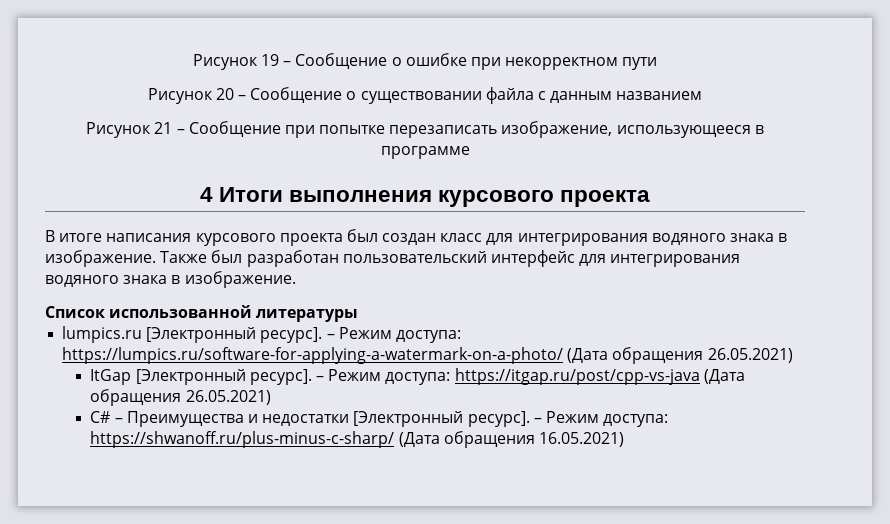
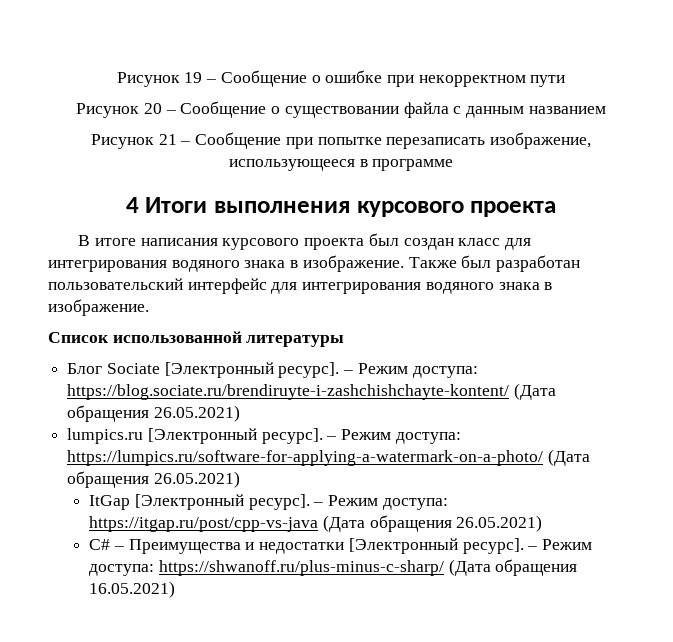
+ Блог Sociate [Электронный ресурс]. – Режим доступа: https://blog.sociate.ru/brendiruyte-i-zashchishchayte-kontent/ (Дата обращения 26.05.2021)

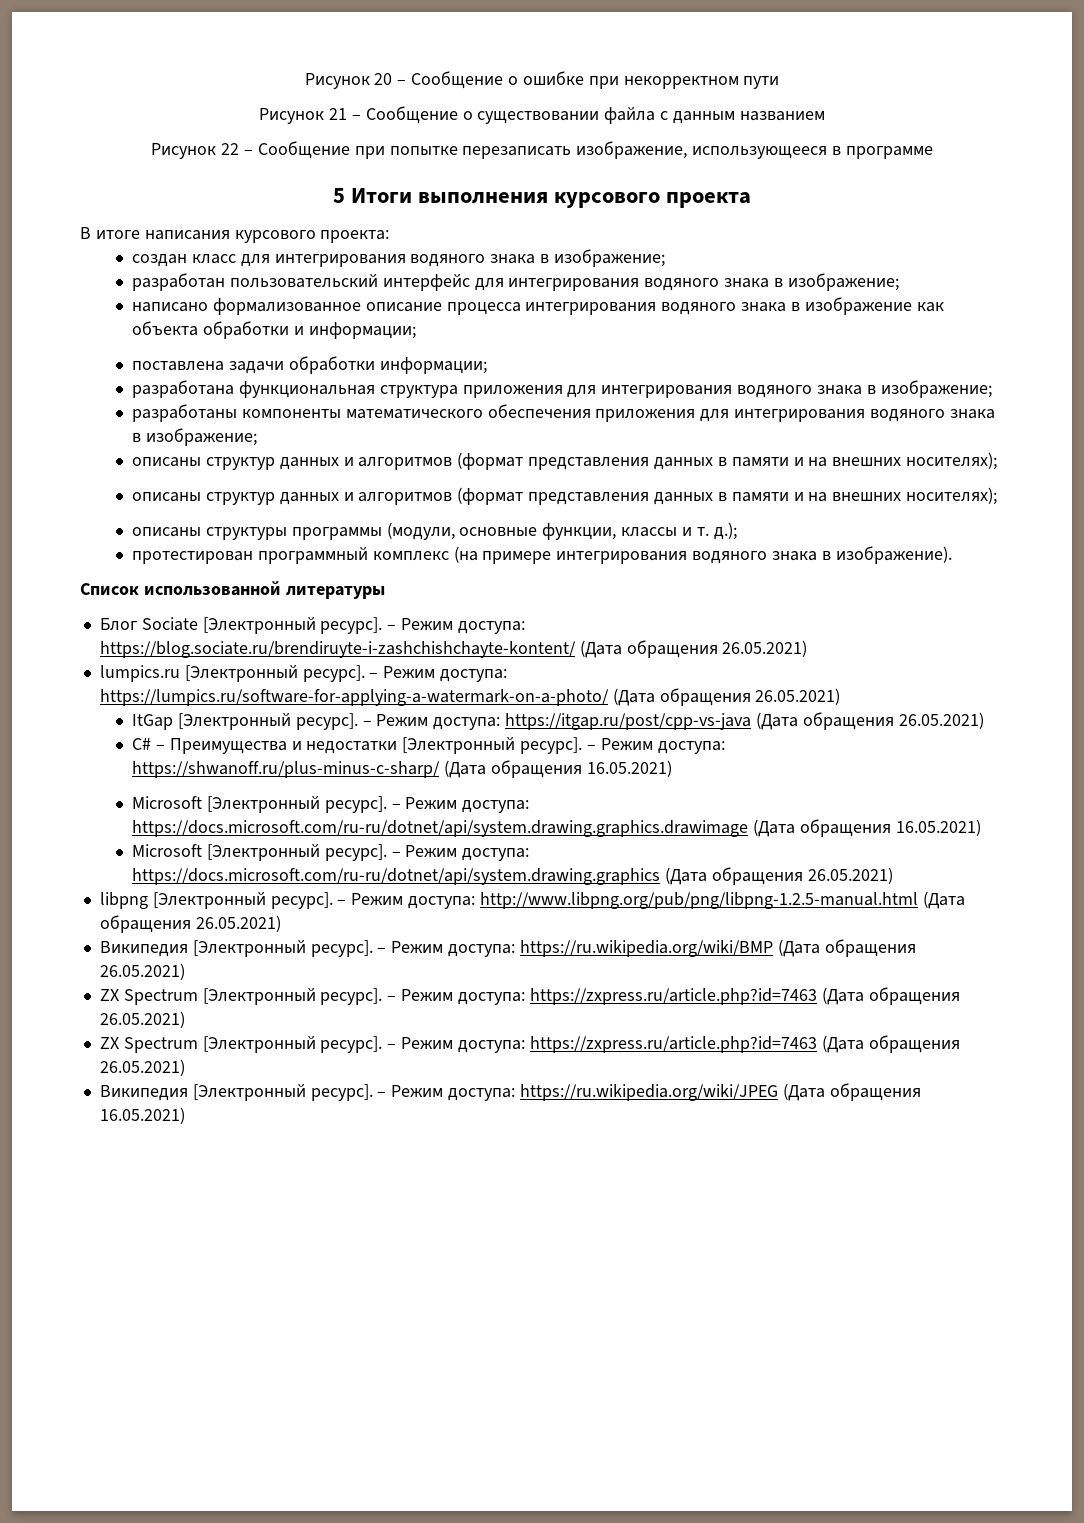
- Рисунок 19 – Сообщение о ошибке при некорректном пути
+ Рисунок 20 – Сообщение о ошибке при некорректном пути
- Рисунок 20 – Сообщение о существовании файла с данным названием
+ Рисунок 21 – Сообщение о существовании файла с данным названием
- Рисунок 21 – Сообщение при попытке перезаписать изображение, использующееся в программе
+ Рисунок 22 – Сообщение при попытке перезаписать изображение, использующееся в программе
- 4 Итоги выполнения курсового проекта
+ 5 Итоги выполнения курсового проекта
- В итоге написания курсового проекта был создан класс для интегрирования водяного знака в изображение. Также был разработан пользовательский интерфейс для интегрирования водяного знака в изображение.
+ В итоге написания курсового проекта:
+ создан класс для интегрирования водяного знака в изображение;
+ разработан пользовательский интерфейс для интегрирования водяного знака в изображение;
+ написано формализованное описание процесса интегрирования водяного знака в изображение как объекта обработки и информации;
+ поставлена задачи обработки информации;
+ разработана функциональная структура приложения для интегрирования водяного знака в изображение;
+ разработаны компоненты математического обеспечения приложения для интегрирования водяного знака в изображение;
+ описаны структур данных и алгоритмов (формат представления данных в памяти и на внешних носителях);
+ описаны структур данных и алгоритмов (формат представления данных в памяти и на внешних носителях);
+ описаны структуры программы (модули, основные функции, классы и т. д.);
+ протестирован программный комплекс (на примере интегрирования водяного знака в изображение).
+ Microsoft [Электронный ресурс]. – Режим доступа: https://docs.microsoft.com/ru-ru/dotnet/api/system.drawing.graphics.drawimage (Дата обращения 16.05.2021)
+ Microsoft [Электронный ресурс]. – Режим доступа: https://docs.microsoft.com/ru-ru/dotnet/api/system.drawing.graphics (Дата обращения 26.05.2021)
+ libpng [Электронный ресурс]. – Режим доступа: http://www.libpng.org/pub/png/libpng-1.2.5-manual.html (Дата обращения 26.05.2021)
+ Википедия [Электронный ресурс]. – Режим доступа: https://ru.wikipedia.org/wiki/BMP (Дата обращения 26.05.2021)
+ ZX Spectrum [Электронный ресурс]. – Режим доступа: https://zxpress.ru/article.php?id=7463 (Дата обращения 26.05.2021)
+ ZX Spectrum [Электронный ресурс]. – Режим доступа: https://zxpress.ru/article.php?id=7463 (Дата обращения 26.05.2021)
+ Википедия [Электронный ресурс]. – Режим доступа: https://ru.wikipedia.org/wiki/JPEG (Дата обращения 16.05.2021)

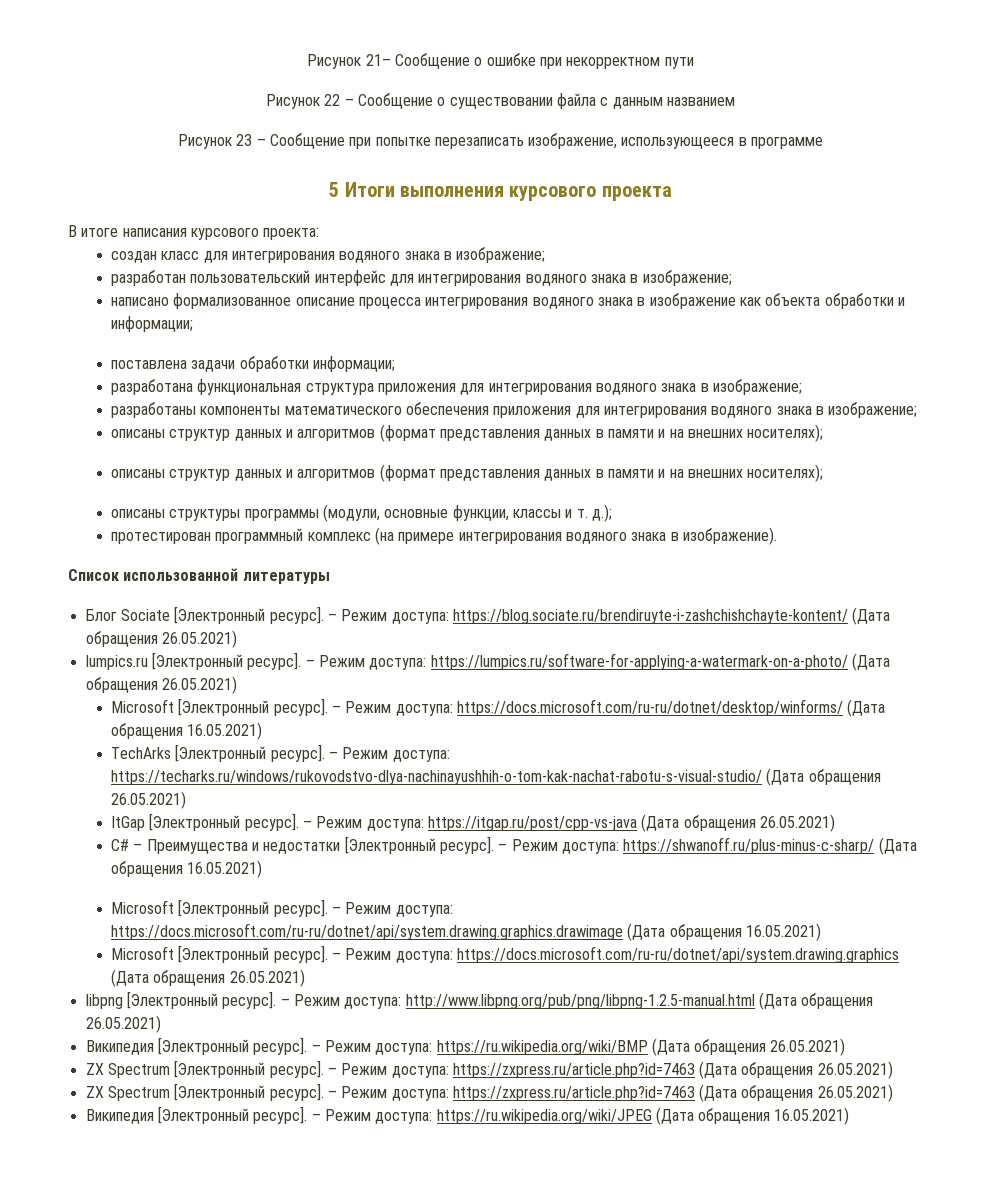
- Рисунок 20 – Сообщение о ошибке при некорректном пути
+ Рисунок 21– Сообщение о ошибке при некорректном пути
- Рисунок 21 – Сообщение о существовании файла с данным названием
+ Рисунок 22 – Сообщение о существовании файла с данным названием
- Рисунок 22 – Сообщение при попытке перезаписать изображение, использующееся в программе
+ Рисунок 23 – Сообщение при попытке перезаписать изображение, использующееся в программе
+ Microsoft [Электронный ресурс]. – Режим доступа: https://docs.microsoft.com/ru-ru/dotnet/desktop/winforms/ (Дата обращения 16.05.2021)
+ TechArks [Электронный ресурс]. – Режим доступа: https://techarks.ru/windows/rukovodstvo-dlya-nachinayushhih-o-tom-kak-nachat-rabotu-s-visual-studio/ (Дата обращения 26.05.2021)

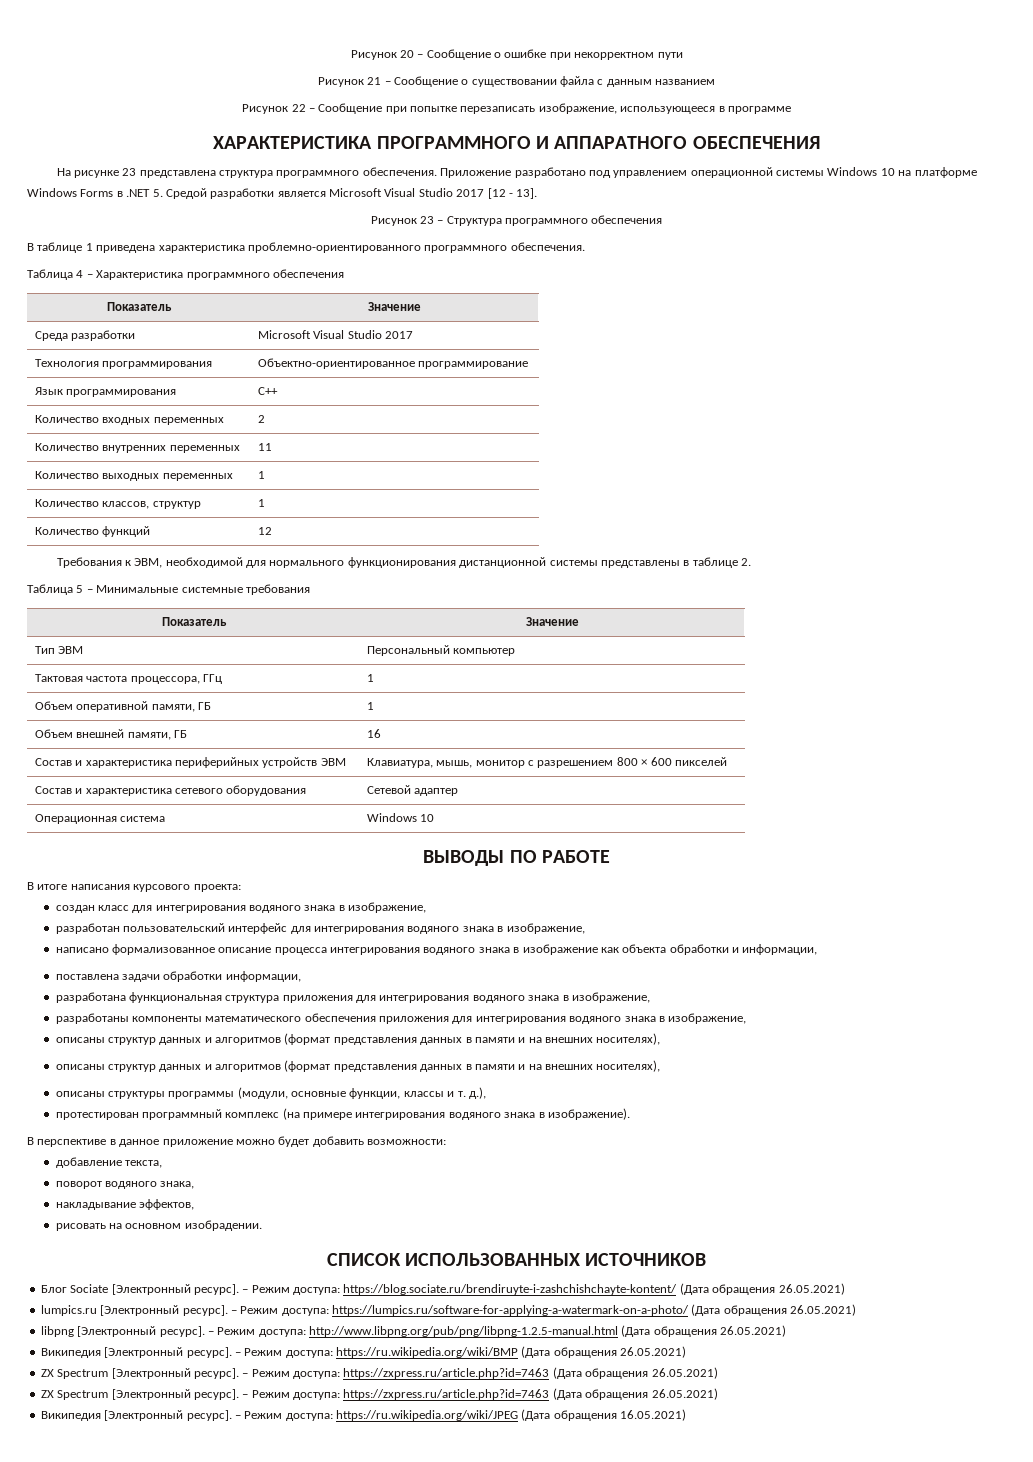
- Рисунок 21– Сообщение о ошибке при некорректном пути
+ Рисунок 20 – Сообщение о ошибке при некорректном пути
- Рисунок 22 – Сообщение о существовании файла с данным названием
+ Рисунок 21 – Сообщение о существовании файла с данным названием
- Рисунок 23 – Сообщение при попытке перезаписать изображение, использующееся в программе
+ Рисунок 22 – Сообщение при попытке перезаписать изображение, использующееся в программе
- 5 Итоги выполнения курсового проекта
+ ХАРАКТЕРИСТИКА ПРОГРАММНОГО И АППАРАТНОГО ОБЕСПЕЧЕНИЯ
+ На рисунке 23 представлена структура программного обеспечения. Приложение разработано под управлением операционной системы Windows 10 на платформе Windows Forms в .NET 5. Средой разработки является Microsoft Visual Studio 2017 [12 - 13].
+ Рисунок 23 – Структура программного обеспечения
+ В таблице 1 приведена характеристика проблемно-ориентированного программного обеспечения.
+ Таблица 4 – Характеристика программного обеспечения
+ Показатель | Значение
+ Среда разработки | Microsoft Visual Studio 2017
+ Технология программирования | Объектно-ориентированное программирование
+ Язык программирования | C++
+ Количество входных переменных | 2
+ Количество внутренних переменных | 11
+ Количество выходных переменных | 1
+ Количество классов, структур | 1
+ Количество функций | 12
+ Требования к ЭВМ, необходимой для нормального функционирования дистанционной системы представлены в таблице 2.
+ Таблица 5 – Минимальные системные требования
+ Показатель | Значение
+ Тип ЭВМ | Персональный компьютер
+ Тактовая частота процессора, ГГц | 1
+ Объем оперативной памяти, ГБ | 1
+ Объем внешней памяти, ГБ | 16
+ Состав и характеристика периферийных устройств ЭВМ | Клавиатура, мышь, монитор с разрешением 800 × 600 пикселей
+ Состав и характеристика сетевого оборудования | Сетевой адаптер
+ Операционная система | Windows 10
+ ВЫВОДЫ ПО РАБОТЕ
- создан класс для интегрирования водяного знака в изображение;
+ создан класс для интегрирования водяного знака в изображение,
- разработан пользовательский интерфейс для интегрирования водяного знака в изображение;
+ разработан пользовательский интерфейс для интегрирования водяного знака в изображение,
- написано формализованное описание процесса интегрирования водяного знака в изображение как объекта обработки и информации;
+ написано формализованное описание процесса интегрирования водяного знака в изображение как объекта обработки и информации,
- поставлена задачи обработки информации;
+ поставлена задачи обработки информации,
- разработана функциональная структура приложения для интегрирования водяного знака в изображение;
+ разработана функциональная структура приложения для интегрирования водяного знака в изображение,
- разработаны компоненты математического обеспечения приложения для интегрирования водяного знака в изображение;
- описаны структур данных и алгоритмов (формат представления данных в памяти и на внешних носителях);
- описаны структур данных и алгоритмов (формат представления данных в памяти и на внешних носителях);
+ разработаны компоненты математического обеспечения приложения для интегрирования водяного знака в изображение,
+ описаны структур данных и алгоритмов (формат представления данных в памяти и на внешних носителях),
+ описаны структур данных и алгоритмов (формат представления данных в памяти и на внешних носителях),
- описаны структуры программы (модули, основные функции, классы и т. д.);
+ описаны структуры программы (модули, основные функции, классы и т. д.),
- Список использованной литературы
+ В перспективе в данное приложение можно будет добавить возможности:
+ добавление текста,
+ поворот водяного знака,
+ накладывание эффектов,
+ рисовать на основном изобрадении.
+ СПИСОК ИСПОЛЬЗОВАННЫХ ИСТОЧНИКОВ
- Microsoft [Электронный ресурс]. – Режим доступа: https://docs.microsoft.com/ru-ru/dotnet/desktop/winforms/ (Дата обращения 16.05.2021)
- TechArks [Электронный ресурс]. – Режим доступа: https://techarks.ru/windows/rukovodstvo-dlya-nachinayushhih-o-tom-kak-nachat-rabotu-s-visual-studio/ (Дата обращения 26.05.2021)
- ItGap [Электронный ресурс]. – Режим доступа: https://itgap.ru/post/cpp-vs-java (Дата обращения 26.05.2021)
- C# – Преимущества и недостатки [Электронный ресурс]. – Режим доступа: https://shwanoff.ru/plus-minus-c-sharp/ (Дата обращения 16.05.2021)
- Microsoft [Электронный ресурс]. – Режим доступа: https://docs.microsoft.com/ru-ru/dotnet/api/system.drawing.graphics.drawimage (Дата обращения 16.05.2021)
- Microsoft [Электронный ресурс]. – Режим доступа: https://docs.microsoft.com/ru-ru/dotnet/api/system.drawing.graphics (Дата обращения 26.05.2021)

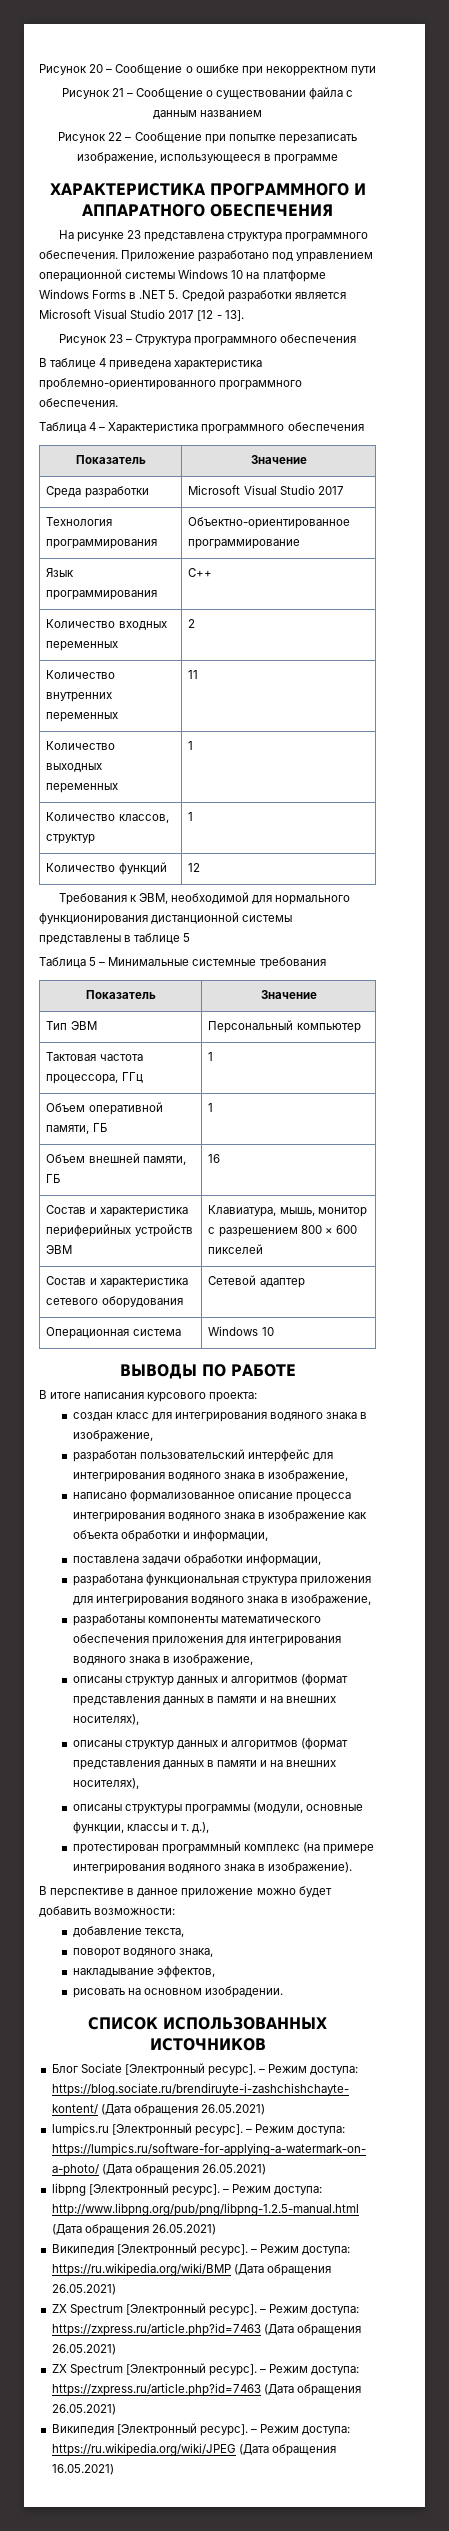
- В таблице 1 приведена характеристика проблемно-ориентированного программного обеспечения.
+ В таблице 4 приведена характеристика проблемно-ориентированного программного обеспечения.
- Требования к ЭВМ, необходимой для нормального функционирования дистанционной системы представлены в таблице 2.
+ Требования к ЭВМ, необходимой для нормального функционирования дистанционной системы представлены в таблице 5

